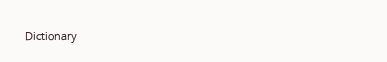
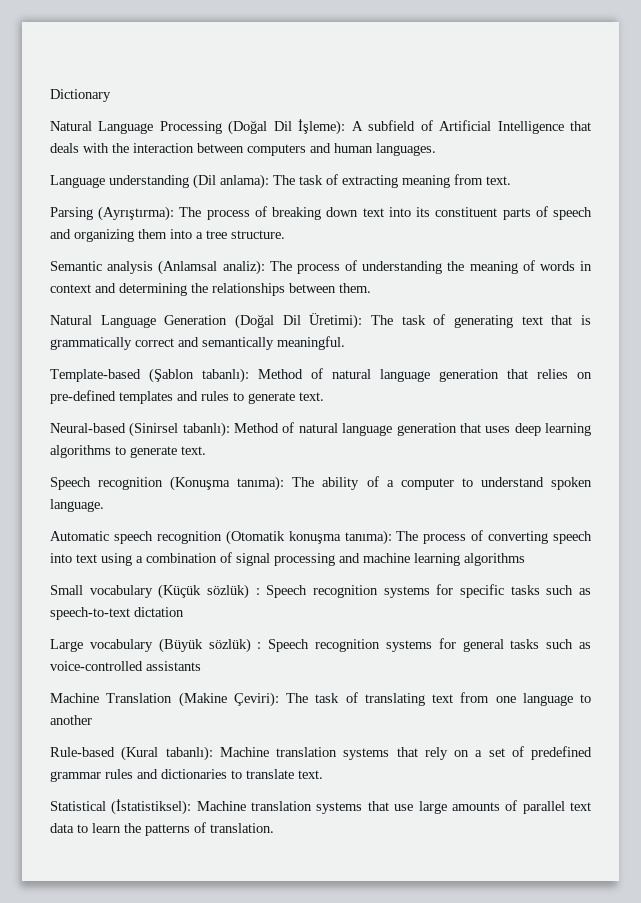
+ Natural Language Processing (Doğal Dil İşleme): A subfield of Artificial Intelligence that deals with the interaction between computers and human languages.
+ Language understanding (Dil anlama): The task of extracting meaning from text.
+ Parsing (Ayrıştırma): The process of breaking down text into its constituent parts of speech and organizing them into a tree structure.
+ Semantic analysis (Anlamsal analiz): The process of understanding the meaning of words in context and determining the relationships between them.
+ Natural Language Generation (Doğal Dil Üretimi): The task of generating text that is grammatically correct and semantically meaningful.
+ Template-based (Şablon tabanlı): Method of natural language generation that relies on pre-defined templates and rules to generate text.
+ Neural-based (Sinirsel tabanlı): Method of natural language generation that uses deep learning algorithms to generate text.
+ Speech recognition (Konuşma tanıma): The ability of a computer to understand spoken language.
+ Automatic speech recognition (Otomatik konuşma tanıma): The process of converting speech into text using a combination of signal processing and machine learning algorithms
+ Small vocabulary (Küçük sözlük) : Speech recognition systems for specific tasks such as speech-to-text dictation
+ Large vocabulary (Büyük sözlük) : Speech recognition systems for general tasks such as voice-controlled assistants
+ Machine Translation (Makine Çeviri): The task of translating text from one language to another
+ Rule-based (Kural tabanlı): Machine translation systems that rely on a set of predefined grammar rules and dictionaries to translate text.
+ Statistical (İstatistiksel): Machine translation systems that use large amounts of parallel text data to learn the patterns of translation.

